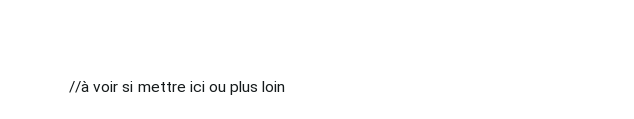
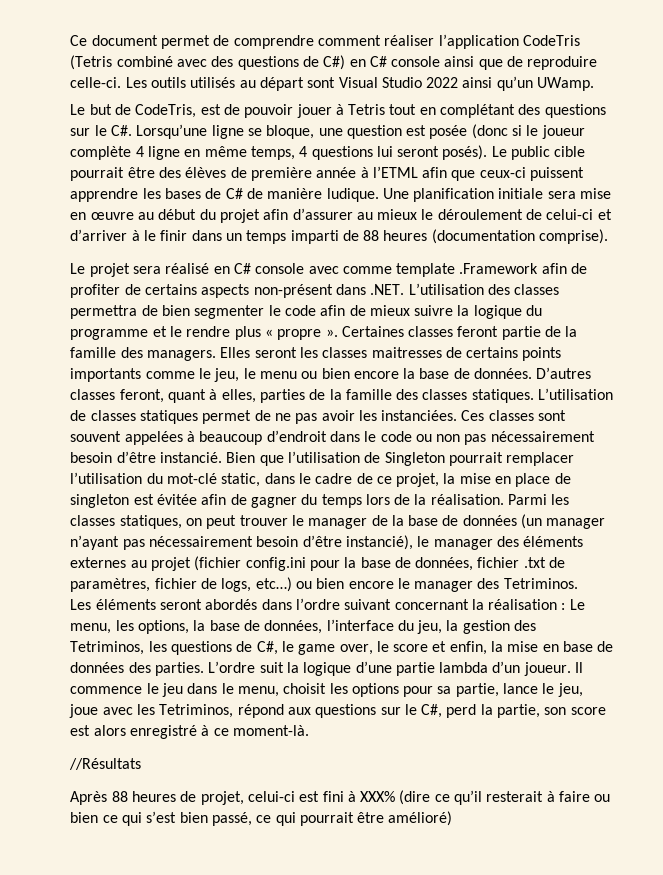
- //à voir si mettre ici ou plus loin
+ Ce document permet de comprendre comment réaliser l’application CodeTris (Tetris combiné avec des questions de C#) en C# console ainsi que de reproduire celle-ci. Les outils utilisés au départ sont Visual Studio 2022 ainsi qu’un UWamp.
+ Le but de CodeTris, est de pouvoir jouer à Tetris tout en complétant des questions sur le C#. Lorsqu’une ligne se bloque, une question est posée (donc si le joueur complète 4 ligne en même temps, 4 questions lui seront posés). Le public cible pourrait être des élèves de première année à l’ETML afin que ceux-ci puissent apprendre les bases de C# de manière ludique. Une planification initiale sera mise en œuvre au début du projet afin d’assurer au mieux le déroulement de celui-ci et d’arriver à le finir dans un temps imparti de 88 heures (documentation comprise).
+ Le projet sera réalisé en C# console avec comme template .Framework afin de profiter de certains aspects non-présent dans .NET. L’utilisation des classes permettra de bien segmenter le code afin de mieux suivre la logique du programme et le rendre plus « propre ». Certaines classes feront partie de la famille des managers. Elles seront les classes maitresses de certains points importants comme le jeu, le menu ou bien encore la base de données. D’autres classes feront, quant à elles, parties de la famille des classes statiques. L’utilisation de classes statiques permet de ne pas avoir les instanciées. Ces classes sont souvent appelées à beaucoup d’endroit dans le code ou non pas nécessairement besoin d’être instancié. Bien que l’utilisation de Singleton pourrait remplacer l’utilisation du mot-clé static, dans le cadre de ce projet, la mise en place de singleton est évitée afin de gagner du temps lors de la réalisation. Parmi les classes statiques, on peut trouver le manager de la base de données (un manager n’ayant pas nécessairement besoin d’être instancié), le manager des éléments externes au projet (fichier config.ini pour la base de données, fichier .txt de paramètres, fichier de logs, etc…) ou bien encore le manager des Tetriminos.
+ Les éléments seront abordés dans l’ordre suivant concernant la réalisation : Le menu, les options, la base de données, l’interface du jeu, la gestion des Tetriminos, les questions de C#, le game over, le score et enfin, la mise en base de données des parties. L’ordre suit la logique d’une partie lambda d’un joueur. Il commence le jeu dans le menu, choisit les options pour sa partie, lance le jeu, joue avec les Tetriminos, répond aux questions sur le C#, perd la partie, son score est alors enregistré à ce moment-là.
+ //Résultats
+ Après 88 heures de projet, celui-ci est fini à XXX% (dire ce qu’il resterait à faire ou bien ce qui s’est bien passé, ce qui pourrait être amélioré)

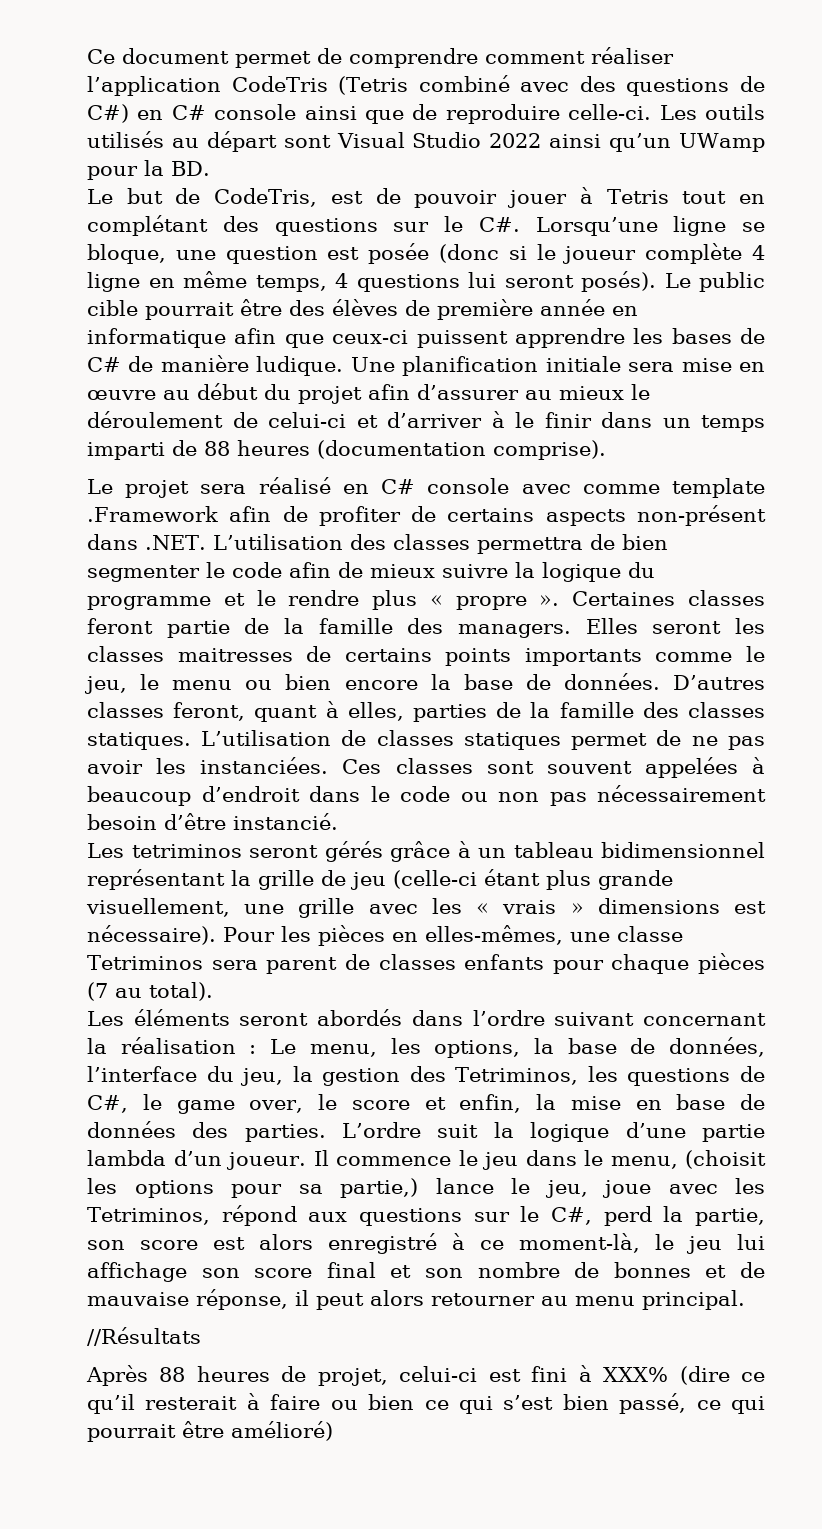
- Les outils utilisés au départ sont Visual Studio 2022 ainsi qu’un UWamp.
+ Les outils utilisés au départ sont Visual Studio 2022 ainsi qu’un UWamp pour la BD.
- Le public cible pourrait être des élèves de première année à l’ETML afin que ceux-ci puissent apprendre les bases de C# de manière ludique.
+ Le public cible pourrait être des élèves de première année en informatique afin que ceux-ci puissent apprendre les bases de C# de manière ludique.
- Ces classes sont souvent appelées à beaucoup d’endroit dans le code ou non pas nécessairement besoin d’être instancié. Bien que l’utilisation de Singleton pourrait remplacer l’utilisation du mot-clé static, dans le cadre de ce projet, la mise en place de singleton est évitée afin de gagner du temps lors de la réalisation. Parmi les classes statiques, on peut trouver le manager de la base de données (un manager n’ayant pas nécessairement besoin d’être instancié), le manager des éléments externes au projet (fichier config.ini pour la base de données, fichier .txt de paramètres, fichier de logs, etc…) ou bien encore le manager des Tetriminos.
+ Ces classes sont souvent appelées à beaucoup d’endroit dans le code ou non pas nécessairement besoin d’être instancié.
+ Les tetriminos seront gérés grâce à un tableau bidimensionnel représentant la grille de jeu (celle-ci étant plus grande visuellement, une grille avec les « vrais » dimensions est nécessaire). Pour les pièces en elles-mêmes, une classe Tetriminos sera parent de classes enfants pour chaque pièces (7 au total).
- Il commence le jeu dans le menu, choisit les options pour sa partie, lance le jeu, joue avec les Tetriminos, répond aux questions sur le C#, perd la partie, son score est alors enregistré à ce moment-là.
+ Il commence le jeu dans le menu, (choisit les options pour sa partie,) lance le jeu, joue avec les Tetriminos, répond aux questions sur le C#, perd la partie, son score est alors enregistré à ce moment-là, le jeu lui affichage son score final et son nombre de bonnes et de mauvaise réponse, il peut alors retourner au menu principal.

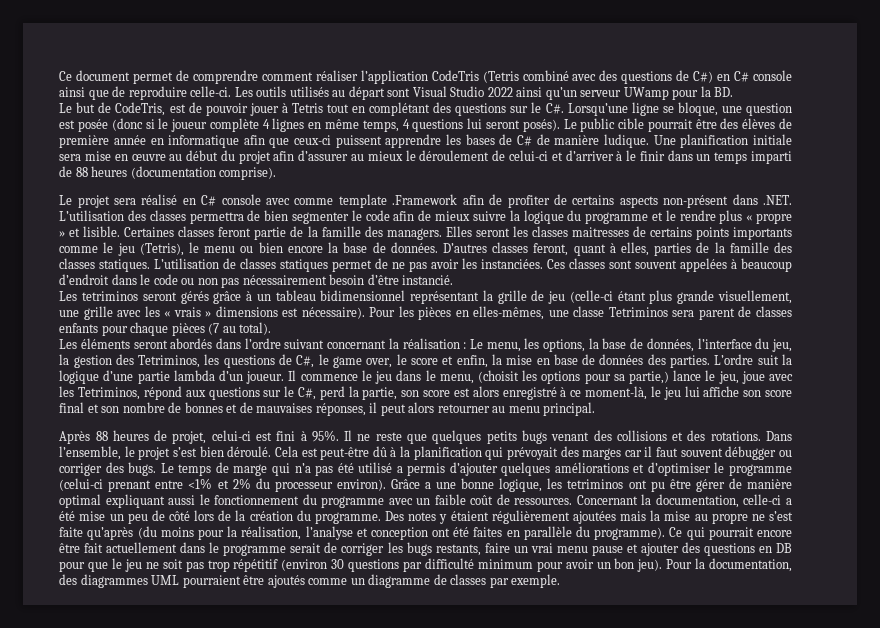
- Les outils utilisés au départ sont Visual Studio 2022 ainsi qu’un UWamp pour la BD.
+ Les outils utilisés au départ sont Visual Studio 2022 ainsi qu’un serveur UWamp pour la BD.
- Le but de CodeTris, est de pouvoir jouer à Tetris tout en complétant des questions sur le C#. Lorsqu’une ligne se bloque, une question est posée (donc si le joueur complète 4 ligne en même temps, 4 questions lui seront posés).
+ Le but de CodeTris, est de pouvoir jouer à Tetris tout en complétant des questions sur le C#. Lorsqu’une ligne se bloque, une question est posée (donc si le joueur complète 4 lignes en même temps, 4 questions lui seront posés).
- Le projet sera réalisé en C# console avec comme template .Framework afin de profiter de certains aspects non-présent dans .NET. L’utilisation des classes permettra de bien segmenter le code afin de mieux suivre la logique du programme et le rendre plus « propre ».
+ Le projet sera réalisé en C# console avec comme template .Framework afin de profiter de certains aspects non-présent dans .NET. L’utilisation des classes permettra de bien segmenter le code afin de mieux suivre la logique du programme et le rendre plus « propre » et lisible.
- Elles seront les classes maitresses de certains points importants comme le jeu, le menu ou bien encore la base de données.
+ Elles seront les classes maitresses de certains points importants comme le jeu (Tetris), le menu ou bien encore la base de données.
- Il commence le jeu dans le menu, (choisit les options pour sa partie,) lance le jeu, joue avec les Tetriminos, répond aux questions sur le C#, perd la partie, son score est alors enregistré à ce moment-là, le jeu lui affichage son score final et son nombre de bonnes et de mauvaise réponse, il peut alors retourner au menu principal.
+ Il commence le jeu dans le menu, (choisit les options pour sa partie,) lance le jeu, joue avec les Tetriminos, répond aux questions sur le C#, perd la partie, son score est alors enregistré à ce moment-là, le jeu lui affiche son score final et son nombre de bonnes et de mauvaises réponses, il peut alors retourner au menu principal.
- //Résultats
- Après 88 heures de projet, celui-ci est fini à XXX% (dire ce qu’il resterait à faire ou bien ce qui s’est bien passé, ce qui pourrait être amélioré)
+ Après 88 heures de projet, celui-ci est fini à 95%. Il ne reste que quelques petits bugs venant des collisions et des rotations. Dans l’ensemble, le projet s’est bien déroulé. Cela est peut-être dû à la planification qui prévoyait des marges car il faut souvent débugger ou corriger des bugs. Le temps de marge qui n’a pas été utilisé a permis d’ajouter quelques améliorations et d’optimiser le programme (celui-ci prenant entre <1% et 2% du processeur environ). Grâce a une bonne logique, les tetriminos ont pu être gérer de manière optimal expliquant aussi le fonctionnement du programme avec un faible coût de ressources. Concernant la documentation, celle-ci a été mise un peu de côté lors de la création du programme. Des notes y étaient régulièrement ajoutées mais la mise au propre ne s’est faite qu’après (du moins pour la réalisation, l’analyse et conception ont été faites en parallèle du programme). Ce qui pourrait encore être fait actuellement dans le programme serait de corriger les bugs restants, faire un vrai menu pause et ajouter des questions en DB pour que le jeu ne soit pas trop répétitif (environ 30 questions par difficulté minimum pour avoir un bon jeu). Pour la documentation, des diagrammes UML pourraient être ajoutés comme un diagramme de classes par exemple.

